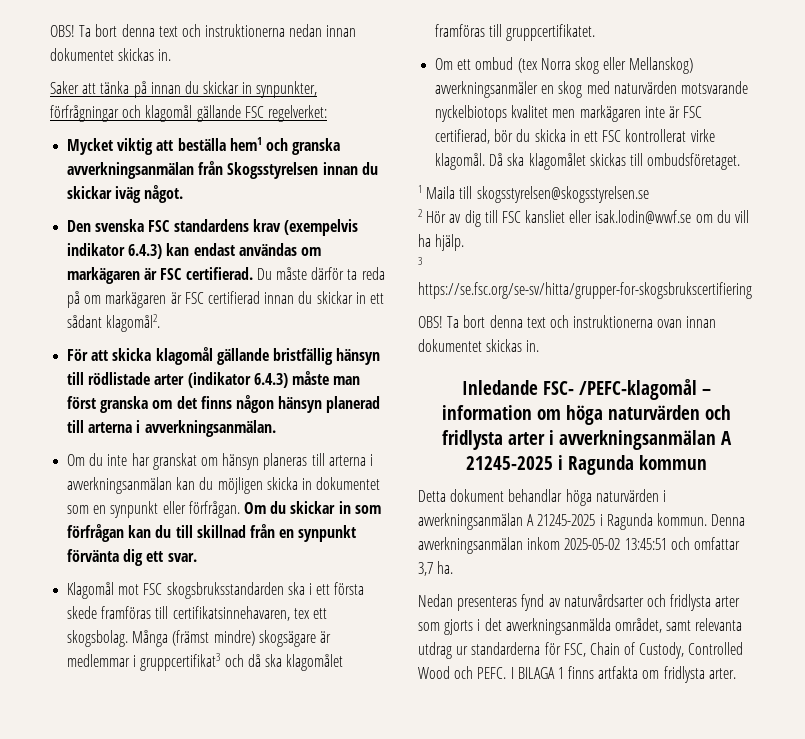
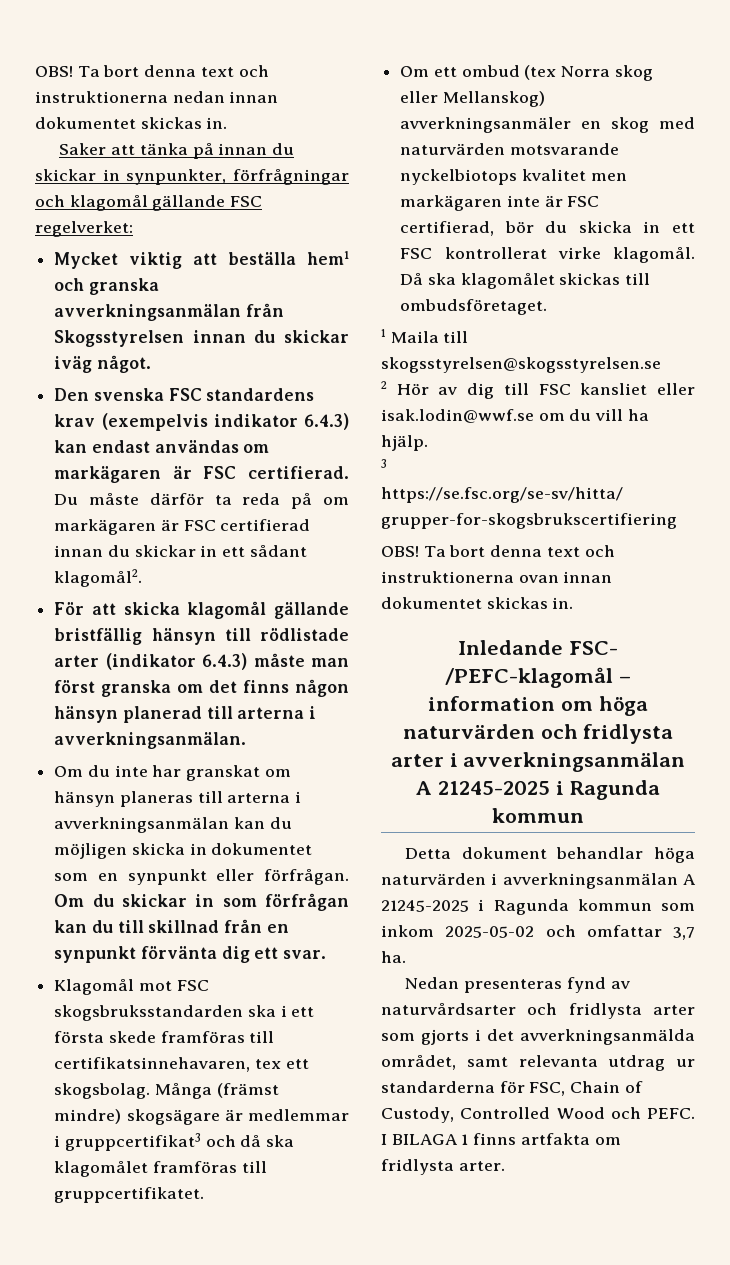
- Detta dokument behandlar höga naturvärden i avverkningsanmälan A 21245-2025 i Ragunda kommun. Denna avverkningsanmälan inkom 2025-05-02 13:45:51 och omfattar 3,7 ha.
+ Detta dokument behandlar höga naturvärden i avverkningsanmälan A 21245-2025 i Ragunda kommun som inkom 2025-05-02 och omfattar 3,7 ha.

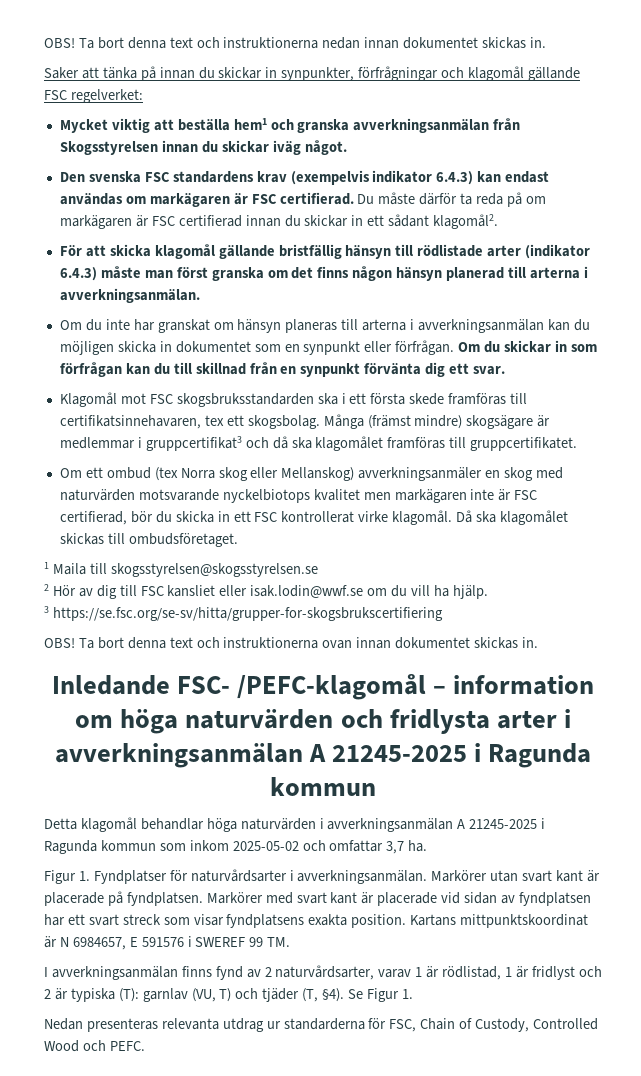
- Detta dokument behandlar höga naturvärden i avverkningsanmälan A 21245-2025 i Ragunda kommun som inkom 2025-05-02 och omfattar 3,7 ha.
+ Detta klagomål behandlar höga naturvärden i avverkningsanmälan A 21245-2025 i Ragunda kommun som inkom 2025-05-02 och omfattar 3,7 ha.
- Nedan presenteras fynd av naturvårdsarter och fridlysta arter som gjorts i det avverkningsanmälda området, samt relevanta utdrag ur standarderna för FSC, Chain of Custody, Controlled Wood och PEFC. I BILAGA 1 finns artfakta om fridlysta arter.
+ Figur 1. Fyndplatser för naturvårdsarter i avverkningsanmälan. Markörer utan svart kant är placerade på fyndplatsen. Markörer med svart kant är placerade vid sidan av fyndplatsen har ett svart streck som visar fyndplatsens exakta position. Kartans mittpunktskoordinat är N 6984657, E 591576 i SWEREF 99 TM.
+ I avverkningsanmälan finns fynd av 2 naturvårdsarter, varav 1 är rödlistad, 1 är fridlyst och 2 är typiska (T): garnlav (VU, T) och tjäder (T, §4). Se Figur 1.
+ Nedan presenteras relevanta utdrag ur standarderna för FSC, Chain of Custody, Controlled Wood och PEFC.

